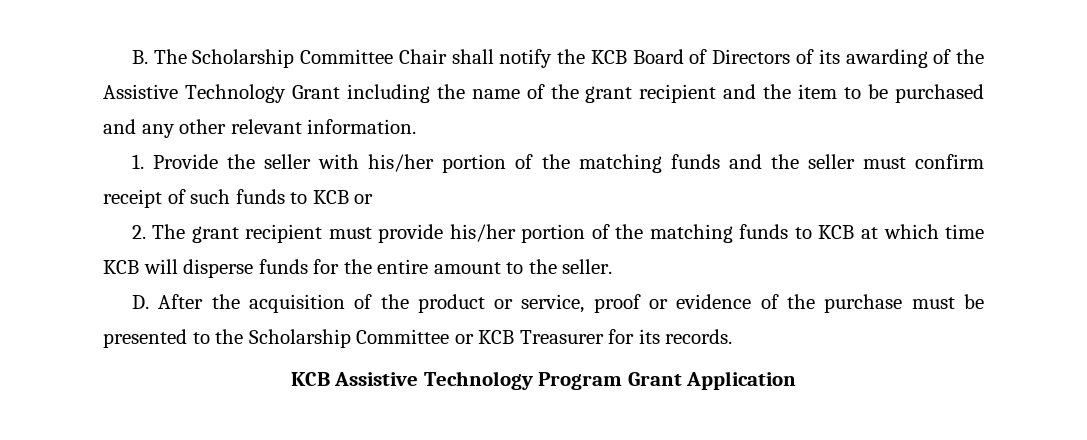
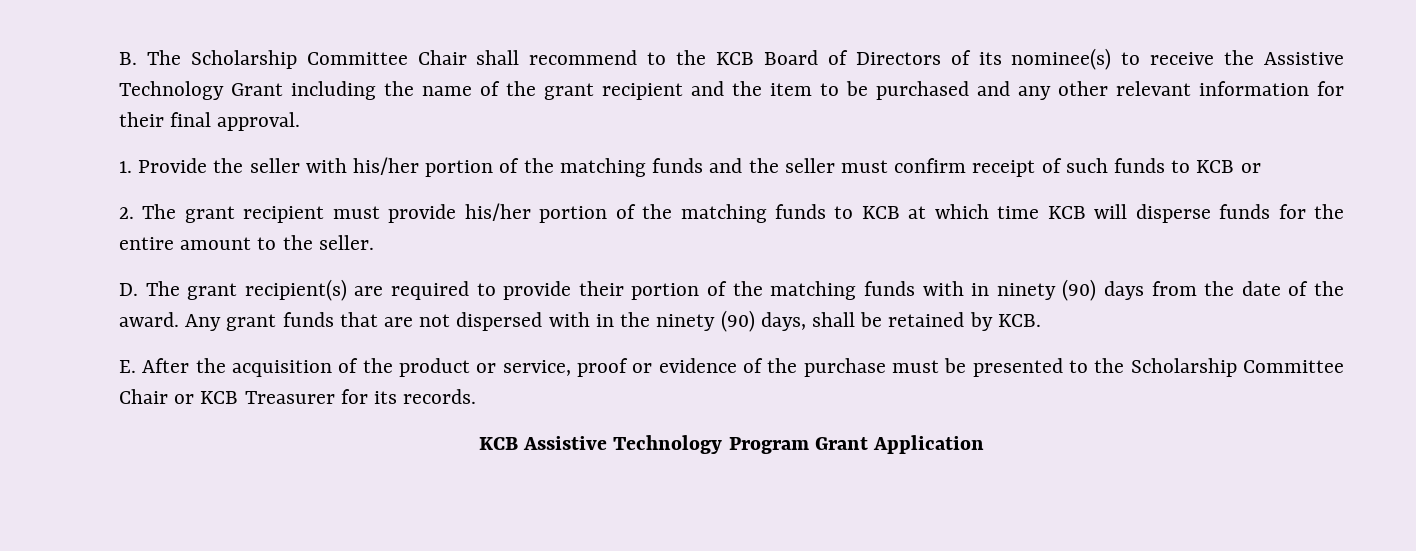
- B. The Scholarship Committee Chair shall notify the KCB Board of Directors of its awarding of the Assistive Technology Grant including the name of the grant recipient and the item to be purchased and any other relevant information.
+ B. The Scholarship Committee Chair shall recommend to the KCB Board of Directors of its nominee(s) to receive the Assistive Technology Grant including the name of the grant recipient and the item to be purchased and any other relevant information for their final approval.
- D. After the acquisition of the product or service, proof or evidence of the purchase must be presented to the Scholarship Committee or KCB Treasurer for its records.
+ D. The grant recipient(s) are required to provide their portion of the matching funds with in ninety (90) days from the date of the award. Any grant funds that are not dispersed with in the ninety (90) days, shall be retained by KCB.
+ E. After the acquisition of the product or service, proof or evidence of the purchase must be presented to the Scholarship Committee Chair or KCB Treasurer for its records.

